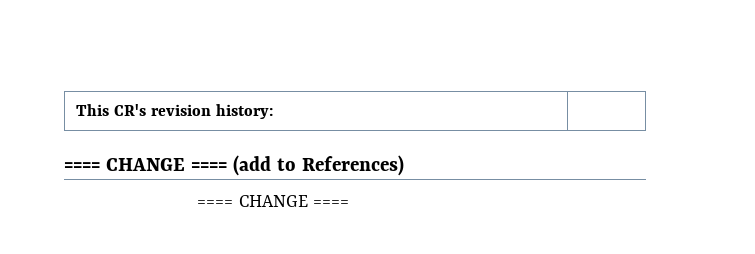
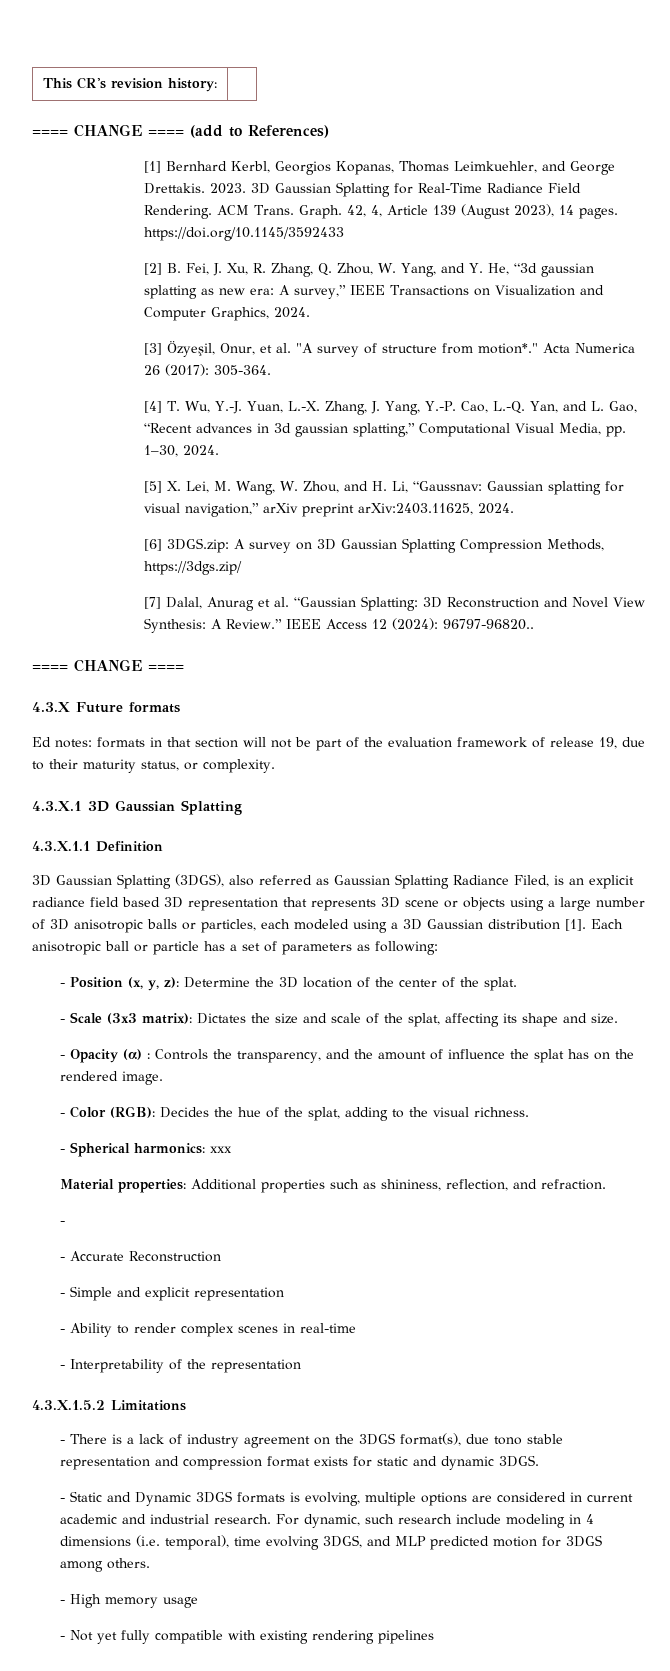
  ==== CHANGE ==== (add to References)
+ [1] Bernhard Kerbl, Georgios Kopanas, Thomas Leimkuehler, and George Drettakis. 2023. 3D Gaussian Splatting for Real-Time Radiance Field Rendering. ACM Trans. Graph. 42, 4, Article 139 (August 2023), 14 pages. https://doi.org/10.1145/3592433
+ [2] B. Fei, J. Xu, R. Zhang, Q. Zhou, W. Yang, and Y. He, “3d gaussian splatting as new era: A survey,” IEEE Transactions on Visualization and Computer Graphics, 2024.
+ [3] Özyeşil, Onur, et al. "A survey of structure from motion*." Acta Numerica 26 (2017): 305-364.
+ [4] T. Wu, Y.-J. Yuan, L.-X. Zhang, J. Yang, Y.-P. Cao, L.-Q. Yan, and L. Gao, “Recent advances in 3d gaussian splatting,” Computational Visual Media, pp. 1–30, 2024.
+ [5] X. Lei, M. Wang, W. Zhou, and H. Li, “Gaussnav: Gaussian splatting for visual navigation,” arXiv preprint arXiv:2403.11625, 2024.
+ [6] 3DGS.zip: A survey on 3D Gaussian Splatting Compression Methods, https://3dgs.zip/
+ [7] Dalal, Anurag et al. “Gaussian Splatting: 3D Reconstruction and Novel View Synthesis: A Review.” IEEE Access 12 (2024): 96797-96820..
  ==== CHANGE ====
+ 4.3.X Future formats
+ Ed notes: formats in that section will not be part of the evaluation framework of release 19, due to their maturity status, or complexity.
+ 4.3.X.1 3D Gaussian Splatting
+ 4.3.X.1.1 Definition
+ 3D Gaussian Splatting (3DGS), also referred as Gaussian Splatting Radiance Filed, is an explicit radiance field based 3D representation that represents 3D scene or objects using a large number of 3D anisotropic balls or particles, each modeled using a 3D Gaussian distribution [1]. Each anisotropic ball or particle has a set of parameters as following:
+ - Position (x, y, z): Determine the 3D location of the center of the splat.
+ - Scale (3x3 matrix): Dictates the size and scale of the splat, affecting its shape and size.
+ - Opacity (α) : Controls the transparency, and the amount of influence the splat has on the rendered image.
+ - Color (RGB): Decides the hue of the splat, adding to the visual richness.
+ - Spherical harmonics: xxx
+ Material properties: Additional properties such as shininess, reflection, and refraction.
+ -
+ - Accurate Reconstruction
+ - Simple and explicit representation
+ - Ability to render complex scenes in real-time
+ - Interpretability of the representation
+ 4.3.X.1.5.2 Limitations
+ - There is a lack of industry agreement on the 3DGS format(s), due tono stable representation and compression format exists for static and dynamic 3DGS.
+ - Static and Dynamic 3DGS formats is evolving, multiple options are considered in current academic and industrial research. For dynamic, such research include modeling in 4 dimensions (i.e. temporal), time evolving 3DGS, and MLP predicted motion for 3DGS among others.
+ - High memory usage
+ - Not yet fully compatible with existing rendering pipelines

